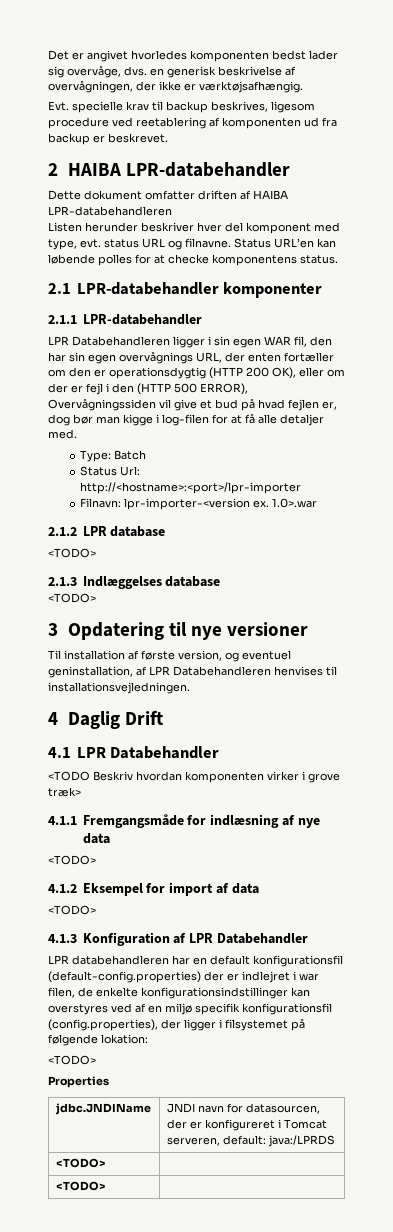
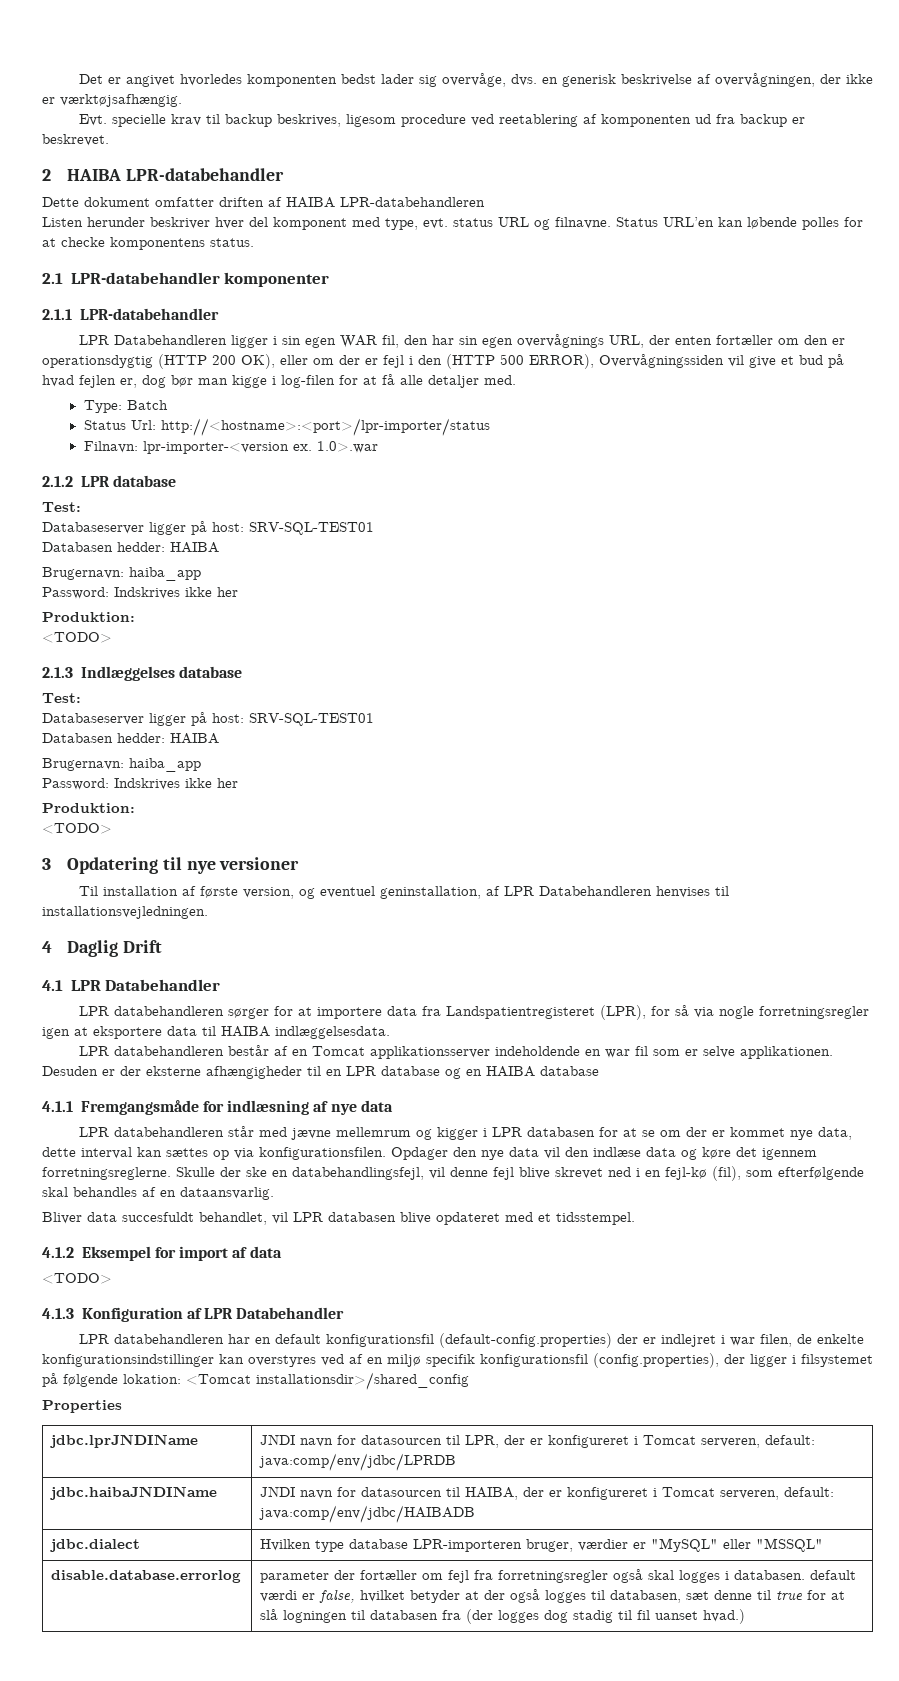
- Status Url: http://<hostname>:<port>/lpr-importer
+ Status Url: http://<hostname>:<port>/lpr-importer/status
  2.1.2 LPR database
+ Test:
+ Databaseserver ligger på host: SRV-SQL-TEST01
+ Databasen hedder: HAIBA
+ Brugernavn: haiba_app
+ Password: Indskrives ikke her
+ Produktion:
  <TODO>
  2.1.3 Indlæggelses database
+ Test:
+ Databaseserver ligger på host: SRV-SQL-TEST01
+ Databasen hedder: HAIBA
+ Brugernavn: haiba_app
+ Password: Indskrives ikke her
+ Produktion:
- <TODO Beskriv hvordan komponenten virker i grove træk>
+ LPR databehandleren sørger for at importere data fra Landspatientregisteret (LPR), for så via nogle forretningsregler igen at eksportere data til HAIBA indlæggelsesdata.
+ LPR databehandleren består af en Tomcat applikationsserver indeholdende en war fil som er selve applikationen. Desuden er der eksterne afhængigheder til en LPR database og en HAIBA database
  4.1.1 Fremgangsmåde for indlæsning af nye data
- <TODO>
+ LPR databehandleren står med jævne mellemrum og kigger i LPR databasen for at se om der er kommet nye data, dette interval kan sættes op via konfigurationsfilen. Opdager den nye data vil den indlæse data og køre det igennem forretningsreglerne. Skulle der ske en databehandlingsfejl, vil denne fejl blive skrevet ned i en fejl-kø (fil), som efterfølgende skal behandles af en dataansvarlig.
+ Bliver data succesfuldt behandlet, vil LPR databasen blive opdateret med et tidsstempel.
- LPR databehandleren har en default konfigurationsfil (default-config.properties) der er indlejret i war filen, de enkelte konfigurationsindstillinger kan overstyres ved af en miljø specifik konfigurationsfil (config.properties), der ligger i filsystemet på følgende lokation:
- <TODO>
+ LPR databehandleren har en default konfigurationsfil (default-config.properties) der er indlejret i war filen, de enkelte konfigurationsindstillinger kan overstyres ved af en miljø specifik konfigurationsfil (config.properties), der ligger i filsystemet på følgende lokation: <Tomcat installationsdir>/shared_config
- jdbc.JNDIName | JNDI navn for datasourcen, der er konfigureret i Tomcat serveren, default: java:/LPRDS
- <TODO> |
- <TODO> |
+ jdbc.lprJNDIName | JNDI navn for datasourcen til LPR, der er konfigureret i Tomcat serveren, default: java:comp/env/jdbc/LPRDB
+ jdbc.haibaJNDIName | JNDI navn for datasourcen til HAIBA, der er konfigureret i Tomcat serveren, default: java:comp/env/jdbc/HAIBADB
+ jdbc.dialect | Hvilken type database LPR-importeren bruger, værdier er "MySQL" eller "MSSQL"
+ disable.database.errorlog | parameter der fortæller om fejl fra forretningsregler også skal logges i databasen. default værdi er false, hvilket betyder at der også logges til databasen, sæt denne til true for at slå logningen til databasen fra (der logges dog stadig til fil uanset hvad.)

